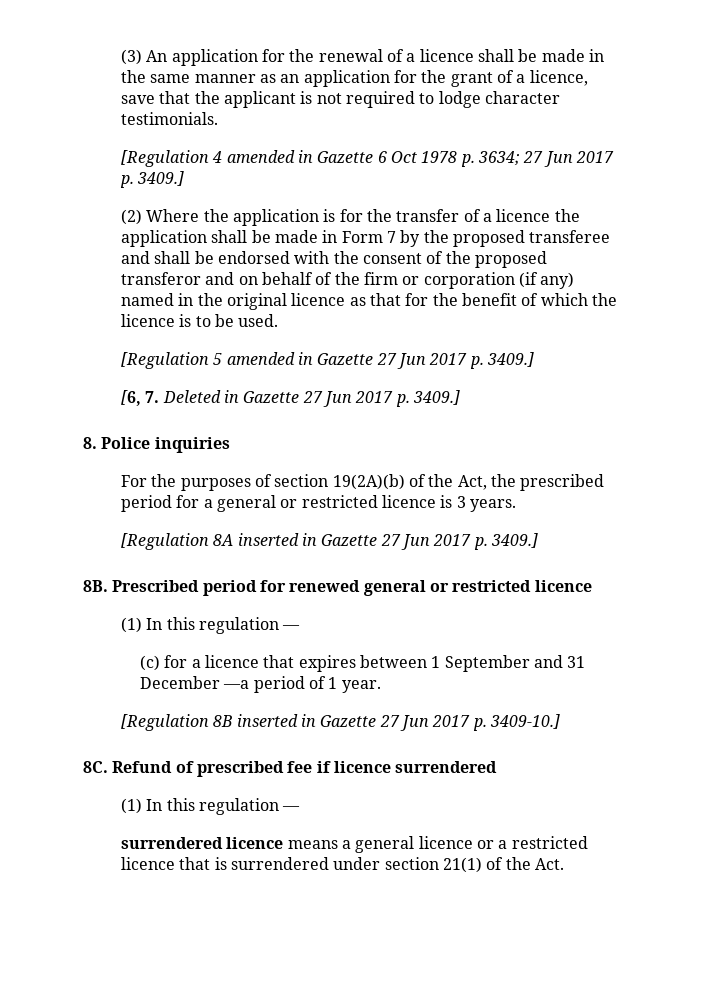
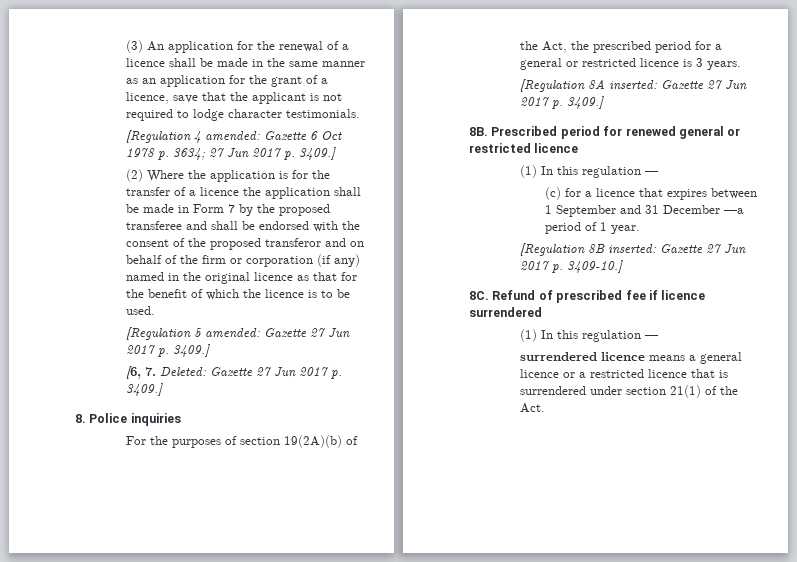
- [Regulation 4 amended in Gazette 6 Oct 1978 p. 3634; 27 Jun 2017 p. 3409.]
+ [Regulation 4 amended: Gazette 6 Oct 1978 p. 3634; 27 Jun 2017 p. 3409.]
- [Regulation 5 amended in Gazette 27 Jun 2017 p. 3409.]
+ [Regulation 5 amended: Gazette 27 Jun 2017 p. 3409.]
- [6, 7. Deleted in Gazette 27 Jun 2017 p. 3409.]
+ [6, 7. Deleted: Gazette 27 Jun 2017 p. 3409.]
- [Regulation 8A inserted in Gazette 27 Jun 2017 p. 3409.]
+ [Regulation 8A inserted: Gazette 27 Jun 2017 p. 3409.]
- [Regulation 8B inserted in Gazette 27 Jun 2017 p. 3409-10.]
+ [Regulation 8B inserted: Gazette 27 Jun 2017 p. 3409-10.]

